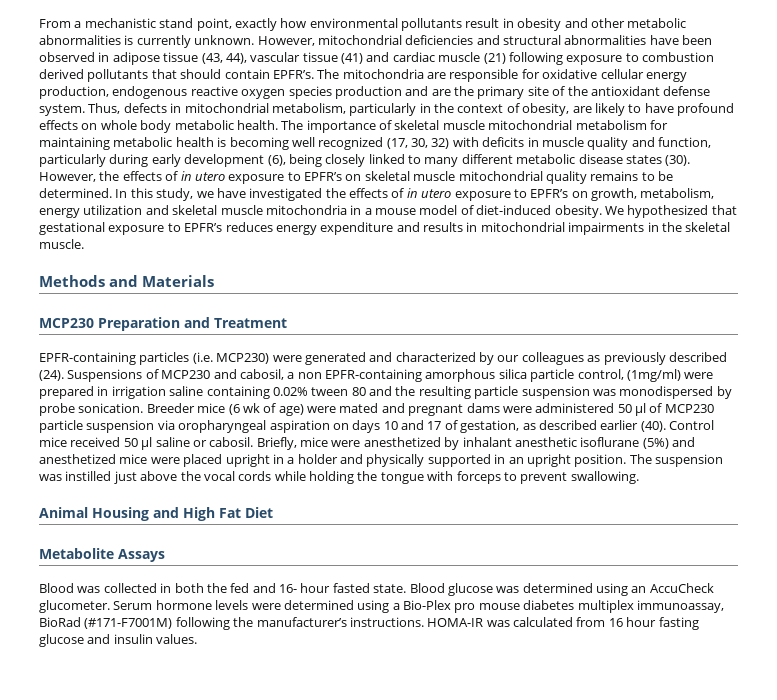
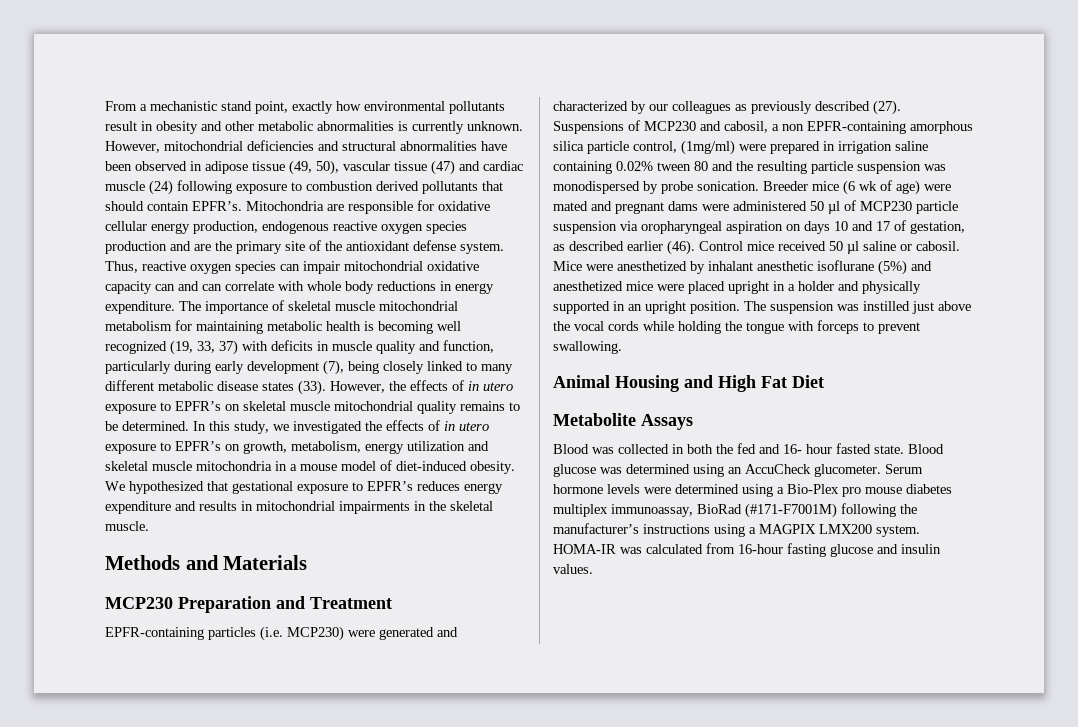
- However, mitochondrial deficiencies and structural abnormalities have been observed in adipose tissue (43, 44), vascular tissue (41) and cardiac muscle (21) following exposure to combustion derived pollutants that should contain EPFR’s.
+ However, mitochondrial deficiencies and structural abnormalities have been observed in adipose tissue (49, 50), vascular tissue (47) and cardiac muscle (24) following exposure to combustion derived pollutants that should contain EPFR’s.
- The mitochondria are responsible for oxidative cellular energy production, endogenous reactive oxygen species production and are the primary site of the antioxidant defense system.
+ Mitochondria are responsible for oxidative cellular energy production, endogenous reactive oxygen species production and are the primary site of the antioxidant defense system.
- Thus, defects in mitochondrial metabolism, particularly in the context of obesity, are likely to have profound effects on whole body metabolic health.
+ Thus, reactive oxygen species can impair mitochondrial oxidative capacity can and can correlate with whole body reductions in energy expenditure.
- The importance of skeletal muscle mitochondrial metabolism for maintaining metabolic health is becoming well recognized (17, 30, 32) with deficits in muscle quality and function, particularly during early development (6), being closely linked to many different metabolic disease states (30).
+ The importance of skeletal muscle mitochondrial metabolism for maintaining metabolic health is becoming well recognized (19, 33, 37) with deficits in muscle quality and function, particularly during early development (7), being closely linked to many different metabolic disease states (33).
- In this study, we have investigated the effects of in utero exposure to EPFR’s on growth, metabolism, energy utilization and skeletal muscle mitochondria in a mouse model of diet-induced obesity.
+ In this study, we investigated the effects of in utero exposure to EPFR’s on growth, metabolism, energy utilization and skeletal muscle mitochondria in a mouse model of diet-induced obesity.
- EPFR-containing particles (i.e. MCP230) were generated and characterized by our colleagues as previously described (24).
+ EPFR-containing particles (i.e. MCP230) were generated and characterized by our colleagues as previously described (27).
- Breeder mice (6 wk of age) were mated and pregnant dams were administered 50 µl of MCP230 particle suspension via oropharyngeal aspiration on days 10 and 17 of gestation, as described earlier (40).
+ Breeder mice (6 wk of age) were mated and pregnant dams were administered 50 µl of MCP230 particle suspension via oropharyngeal aspiration on days 10 and 17 of gestation, as described earlier (46).
- Briefly, mice were anesthetized by inhalant anesthetic isoflurane (5%) and anesthetized mice were placed upright in a holder and physically supported in an upright position.
+ Mice were anesthetized by inhalant anesthetic isoflurane (5%) and anesthetized mice were placed upright in a holder and physically supported in an upright position.
- Serum hormone levels were determined using a Bio-Plex pro mouse diabetes multiplex immunoassay, BioRad (#171-F7001M) following the manufacturer’s instructions.
+ Serum hormone levels were determined using a Bio-Plex pro mouse diabetes multiplex immunoassay, BioRad (#171-F7001M) following the manufacturer’s instructions using a MAGPIX LMX200 system.
- HOMA-IR was calculated from 16 hour fasting glucose and insulin values.
+ HOMA-IR was calculated from 16-hour fasting glucose and insulin values.

